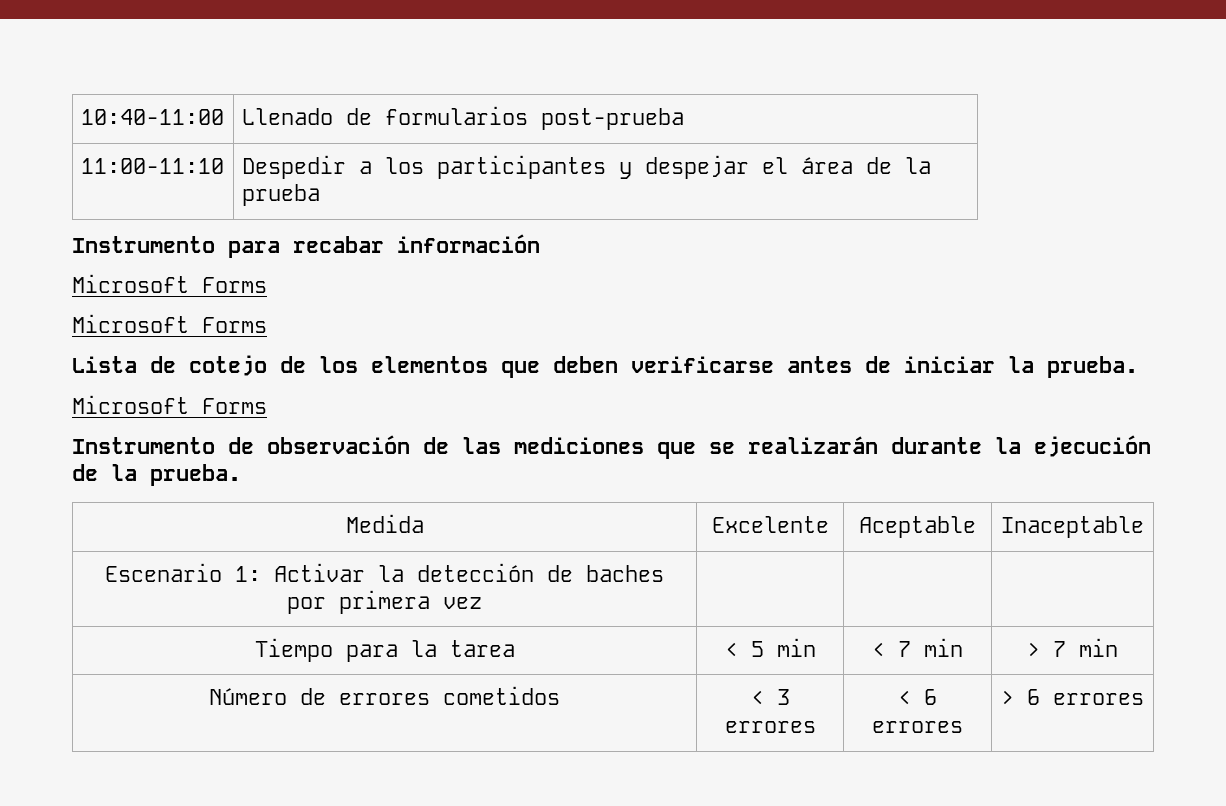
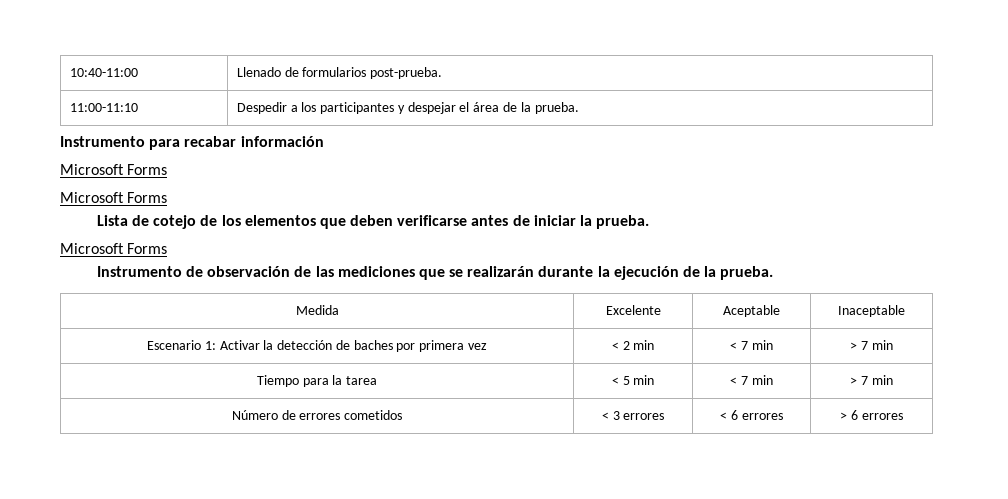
- 10:40-11:00 | Llenado de formularios post-prueba
+ 10:40-11:00 | Llenado de formularios post-prueba.
- 11:00-11:10 | Despedir a los participantes y despejar el área de la prueba
+ 11:00-11:10 | Despedir a los participantes y despejar el área de la prueba.
- Escenario 1: Activar la detección de baches por primera vez | | |
+ Escenario 1: Activar la detección de baches por primera vez | < 2 min | < 7 min | > 7 min

